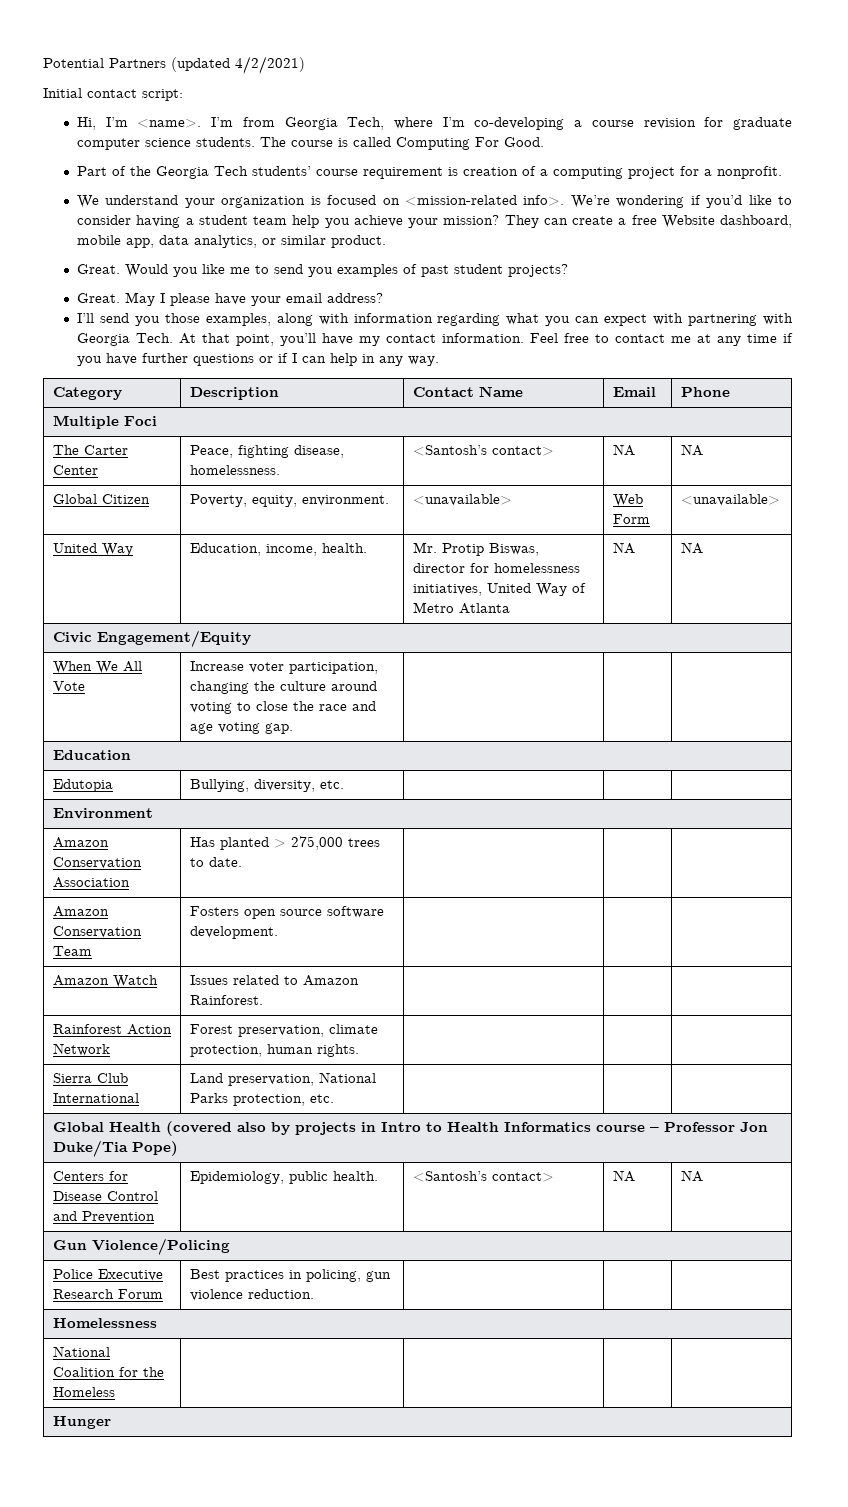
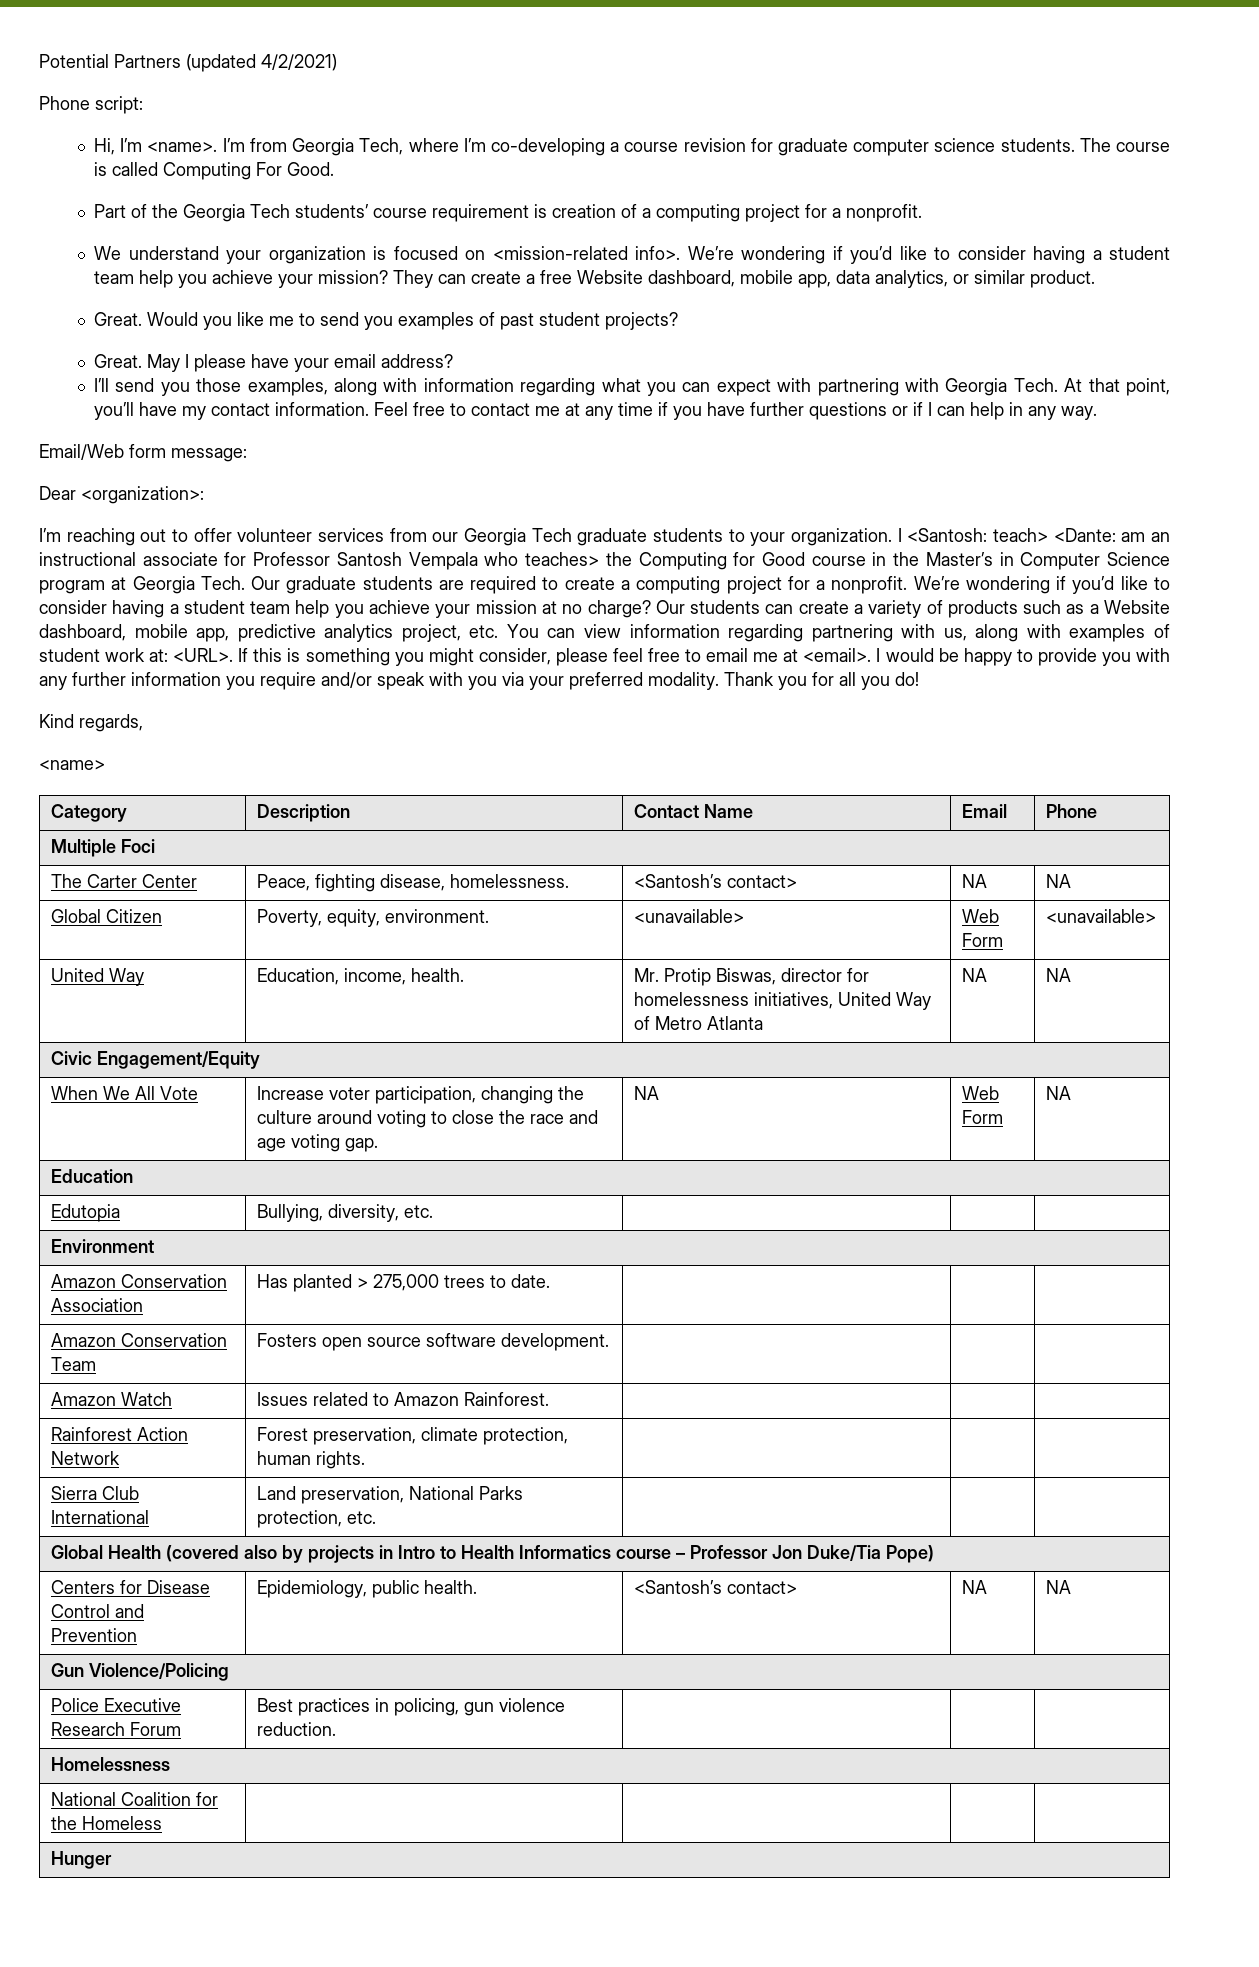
- Initial contact script:
+ Phone script:
+ Email/Web form message:
+ Dear <organization>:
+ I’m reaching out to offer volunteer services from our Georgia Tech graduate students to your organization. I <Santosh: teach> <Dante: am an instructional associate for Professor Santosh Vempala who teaches> the Computing for Good course in the Master’s in Computer Science program at Georgia Tech. Our graduate students are required to create a computing project for a nonprofit. We’re wondering if you’d like to consider having a student team help you achieve your mission at no charge? Our students can create a variety of products such as a Website dashboard, mobile app, predictive analytics project, etc. You can view information regarding partnering with us, along with examples of student work at: <URL>. If this is something you might consider, please feel free to email me at <email>. I would be happy to provide you with any further information you require and/or speak with you via your preferred modality. Thank you for all you do!
+ Kind regards,
+ <name>
- When We All Vote | Increase voter participation, changing the culture around voting to close the race and age voting gap. | | |
+ When We All Vote | Increase voter participation, changing the culture around voting to close the race and age voting gap. | NA | Web Form | NA

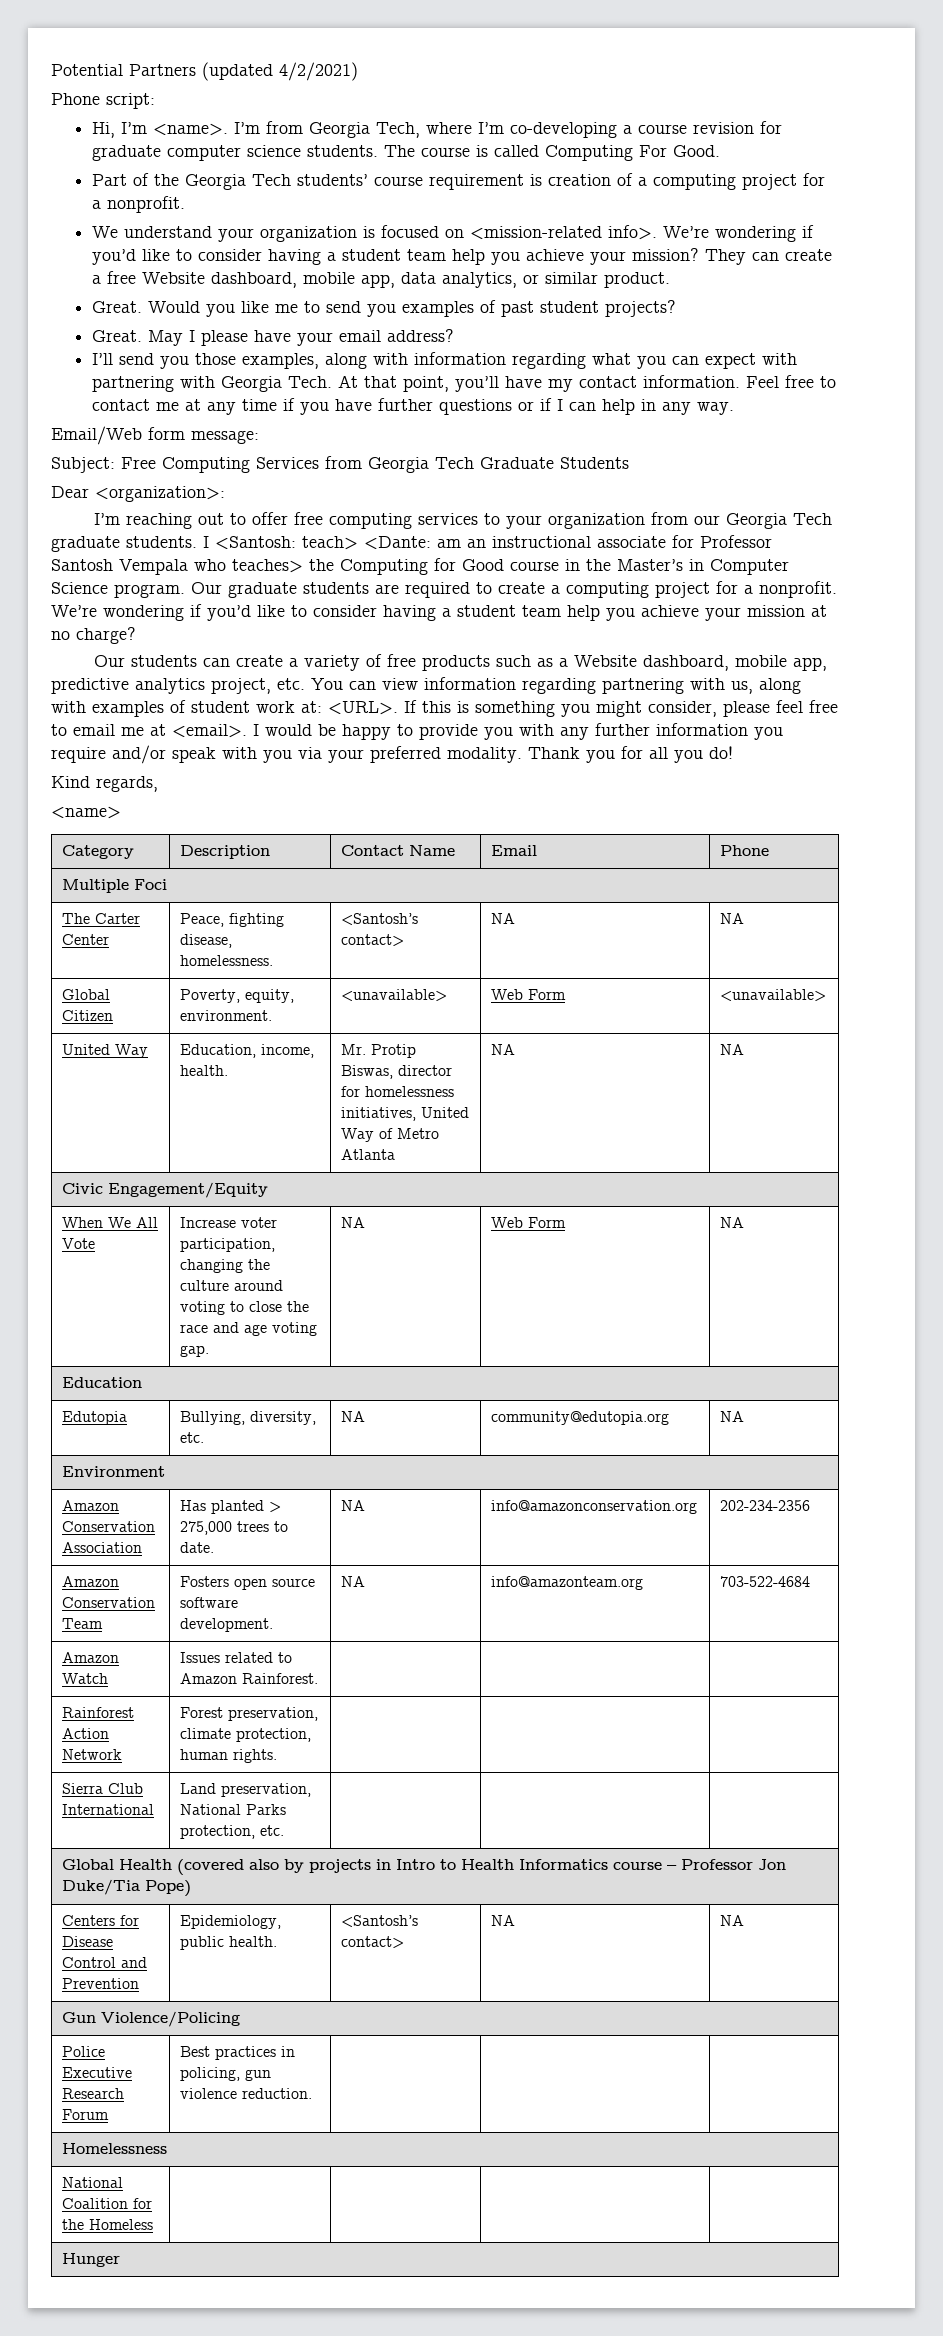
+ Subject: Free Computing Services from Georgia Tech Graduate Students
- I’m reaching out to offer volunteer services from our Georgia Tech graduate students to your organization.
+ I’m reaching out to offer free computing services to your organization from our Georgia Tech graduate students.
- I <Santosh: teach> <Dante: am an instructional associate for Professor Santosh Vempala who teaches> the Computing for Good course in the Master’s in Computer Science program at Georgia Tech.
+ I <Santosh: teach> <Dante: am an instructional associate for Professor Santosh Vempala who teaches> the Computing for Good course in the Master’s in Computer Science program.
- We’re wondering if you’d like to consider having a student team help you achieve your mission at no charge? Our students can create a variety of products such as a Website dashboard, mobile app, predictive analytics project, etc. You can view information regarding partnering with us, along with examples of student work at: <URL>.
+ We’re wondering if you’d like to consider having a student team help you achieve your mission at no charge?
+ Our students can create a variety of free products such as a Website dashboard, mobile app, predictive analytics project, etc. You can view information regarding partnering with us, along with examples of student work at: <URL>.
- Edutopia | Bullying, diversity, etc. | | |
+ Edutopia | Bullying, diversity, etc. | NA | community@edutopia.org | NA
- Amazon Conservation Association | Has planted > 275,000 trees to date. | | |
+ Amazon Conservation Association | Has planted > 275,000 trees to date. | NA | info@amazonconservation.org | 202-234-2356
- Amazon Conservation Team | Fosters open source software development. | | |
+ Amazon Conservation Team | Fosters open source software development. | NA | info@amazonteam.org | 703-522-4684

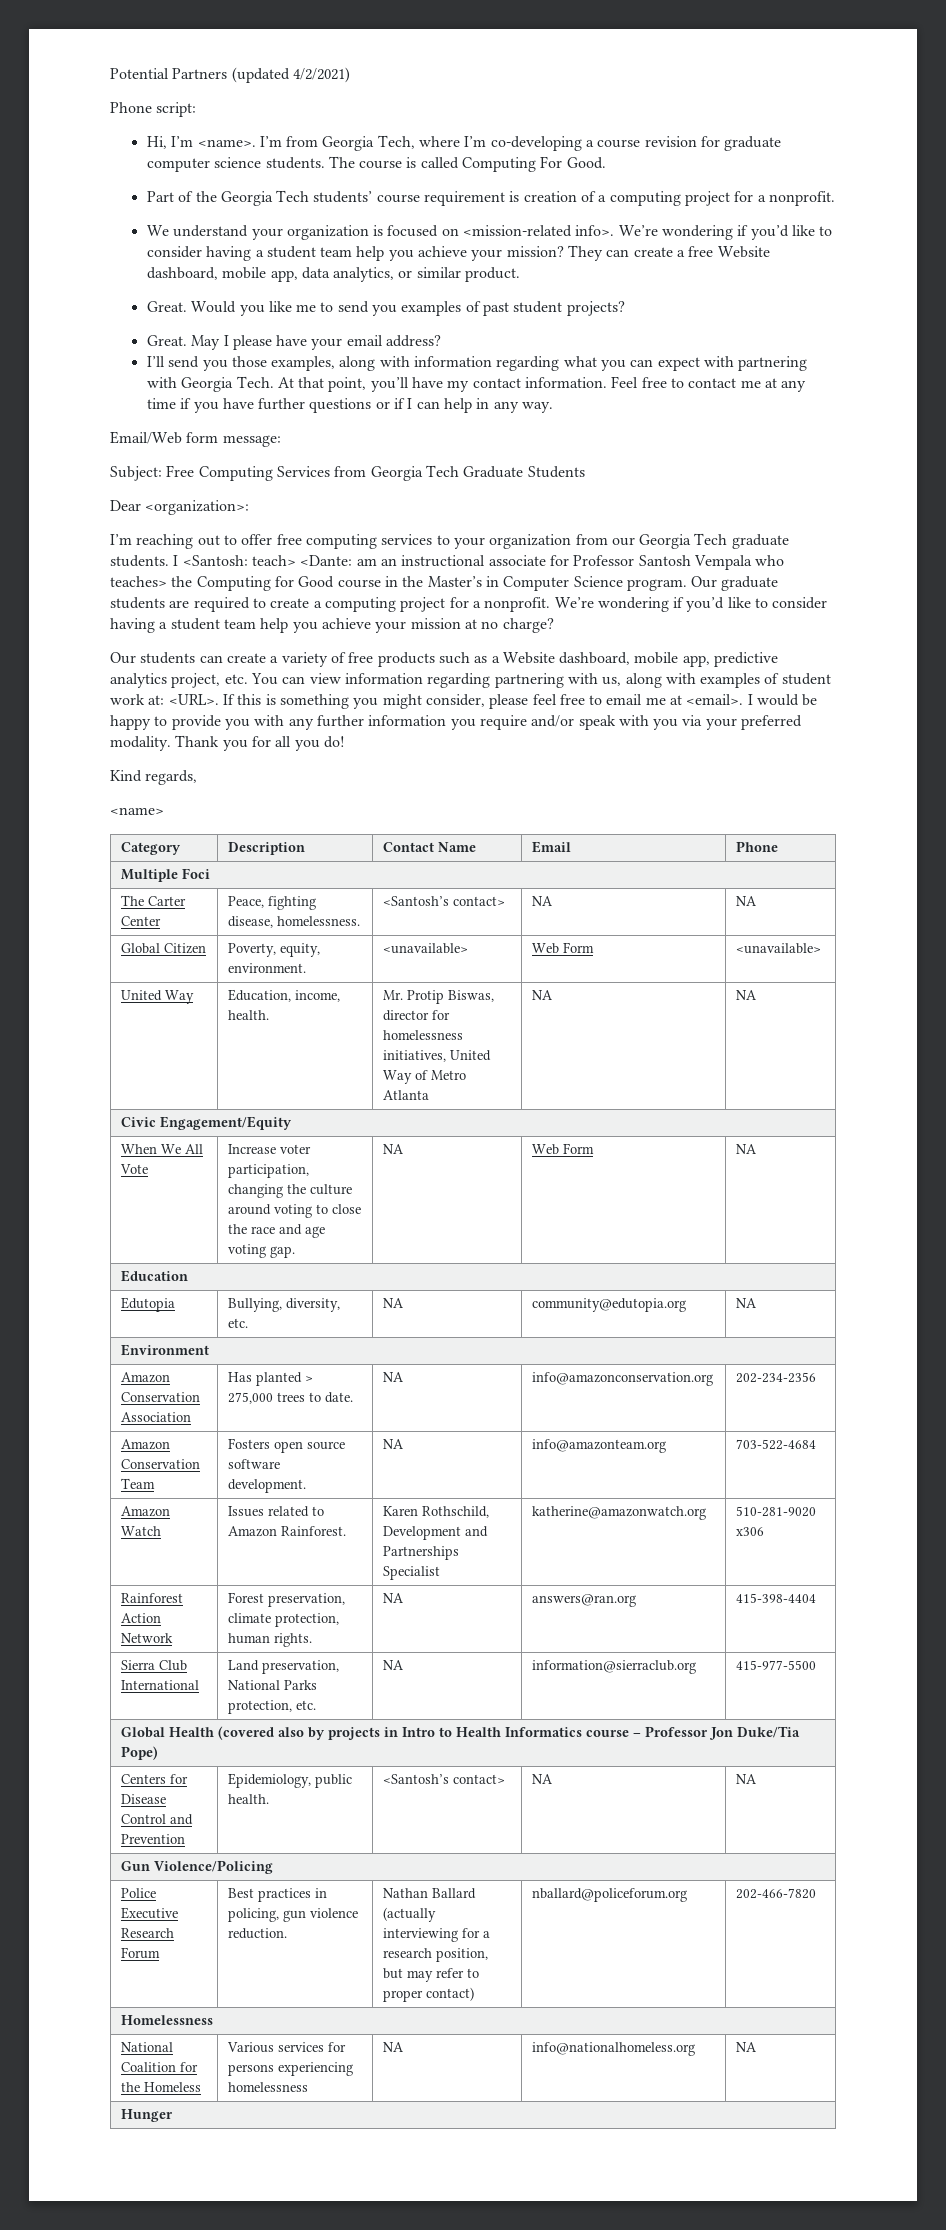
- Amazon Watch | Issues related to Amazon Rainforest. | | |
+ Amazon Watch | Issues related to Amazon Rainforest. | Karen Rothschild, Development and Partnerships Specialist | katherine@amazonwatch.org | 510-281-9020 x306
- Rainforest Action Network | Forest preservation, climate protection, human rights. | | |
+ Rainforest Action Network | Forest preservation, climate protection, human rights. | NA | answers@ran.org | 415-398-4404
- Sierra Club International | Land preservation, National Parks protection, etc. | | |
+ Sierra Club International | Land preservation, National Parks protection, etc. | NA | information@sierraclub.org | 415-977-5500
- Police Executive Research Forum | Best practices in policing, gun violence reduction. | | |
+ Police Executive Research Forum | Best practices in policing, gun violence reduction. | Nathan Ballard (actually interviewing for a research position, but may refer to proper contact) | nballard@policeforum.org | 202-466-7820
- National Coalition for the Homeless | | | |
+ National Coalition for the Homeless | Various services for persons experiencing homelessness | NA | info@nationalhomeless.org | NA

